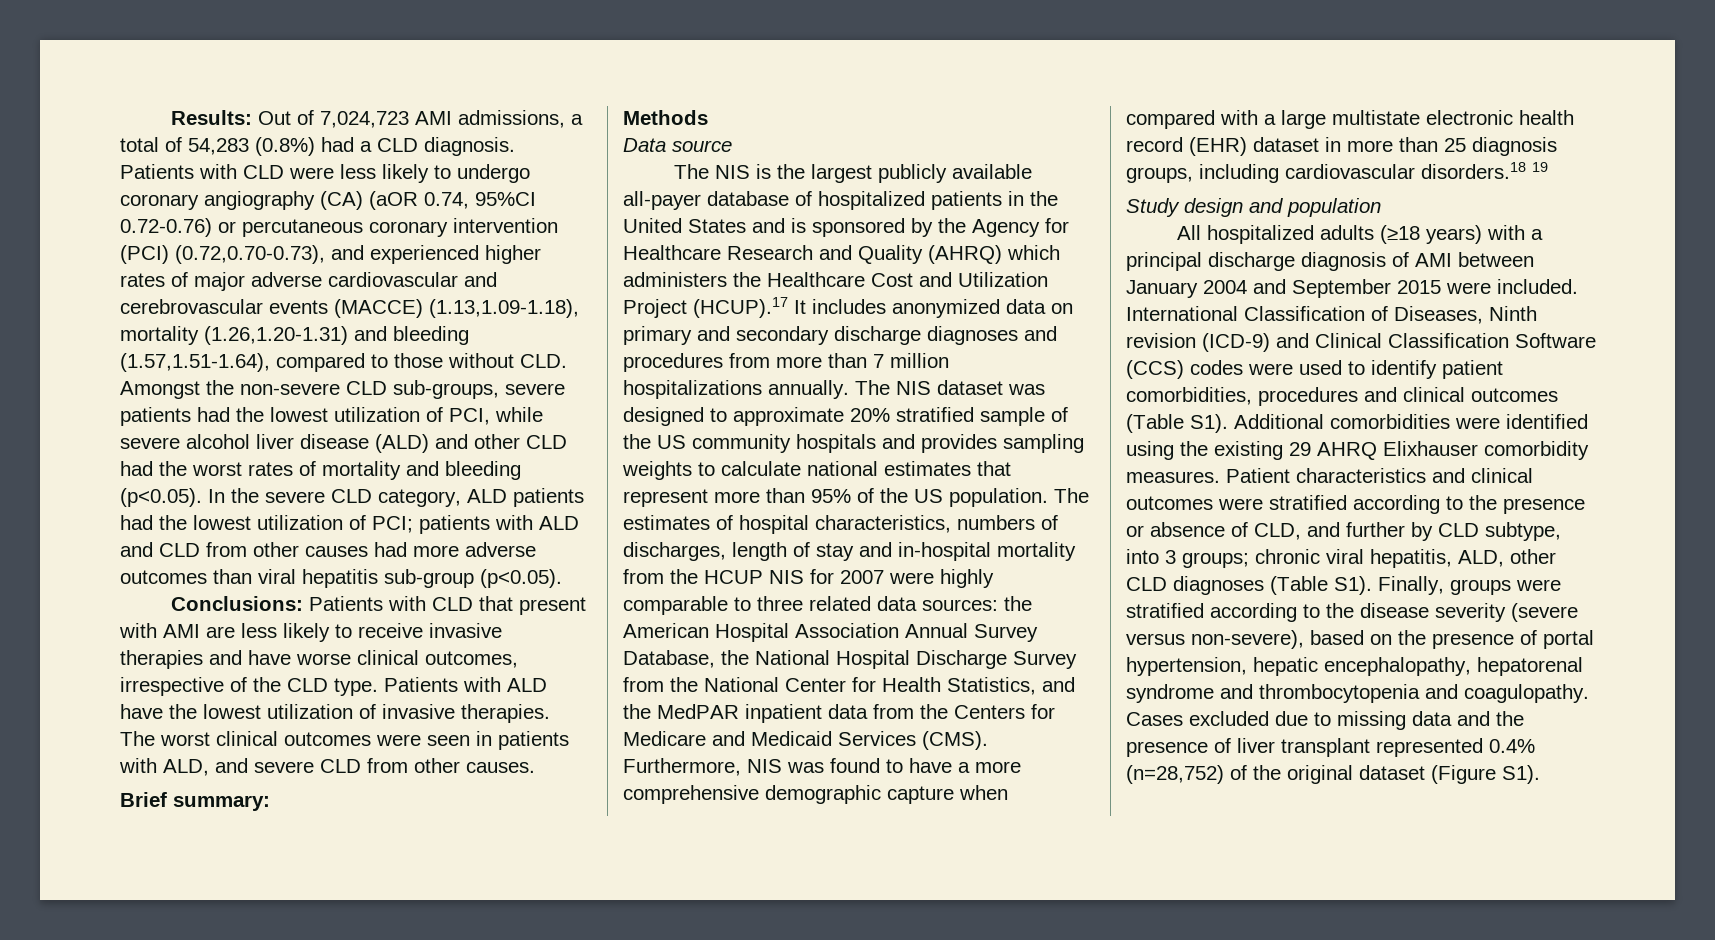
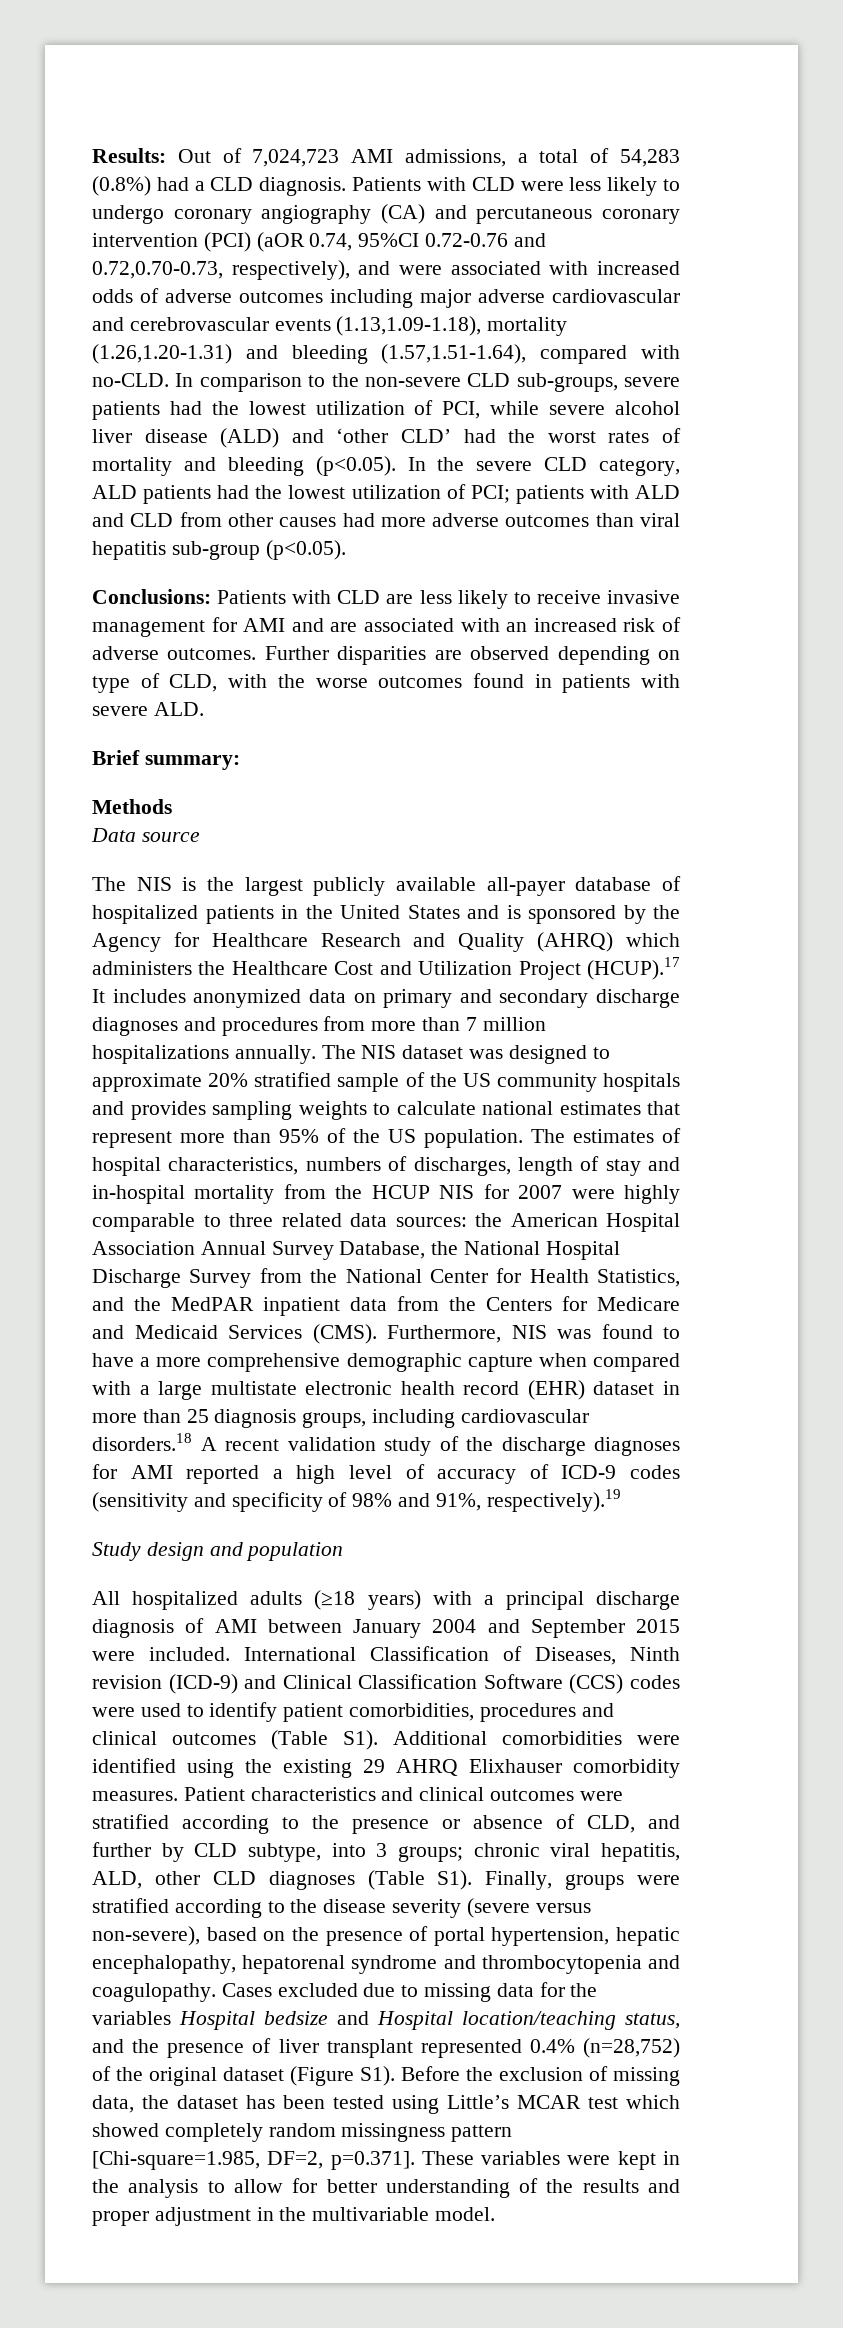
- Patients with CLD were less likely to undergo coronary angiography (CA) (aOR 0.74, 95%CI 0.72-0.76) or percutaneous coronary intervention (PCI) (0.72,0.70-0.73), and experienced higher rates of major adverse cardiovascular and cerebrovascular events (MACCE) (1.13,1.09-1.18), mortality (1.26,1.20-1.31) and bleeding (1.57,1.51-1.64), compared to those without CLD. Amongst the non-severe CLD sub-groups, severe patients had the lowest utilization of PCI, while severe alcohol liver disease (ALD) and other CLD had the worst rates of mortality and bleeding (p<0.05). In the severe CLD category, ALD patients had the lowest utilization of PCI;
+ Patients with CLD were less likely to undergo coronary angiography (CA) and percutaneous coronary intervention (PCI) (aOR 0.74, 95%CI 0.72-0.76 and 0.72,0.70-0.73, respectively), and were associated with increased odds of adverse outcomes including major adverse cardiovascular and cerebrovascular events (1.13,1.09-1.18), mortality (1.26,1.20-1.31) and bleeding (1.57,1.51-1.64), compared with no-CLD. In comparison to the non-severe CLD sub-groups, severe patients had the lowest utilization of PCI, while severe alcohol liver disease (ALD) and ‘other CLD’ had the worst rates of mortality and bleeding (p<0.05). In the severe CLD category, ALD patients had the lowest utilization of PCI;
- Conclusions: Patients with CLD that present with AMI are less likely to receive invasive therapies and have worse clinical outcomes, irrespective of the CLD type. Patients with ALD have the lowest utilization of invasive therapies. The worst clinical outcomes were seen in patients with ALD, and severe CLD from other causes.
+ Conclusions: Patients with CLD are less likely to receive invasive management for AMI and are associated with an increased risk of adverse outcomes. Further disparities are observed depending on type of CLD, with the worse outcomes found in patients with severe ALD.
- Furthermore, NIS was found to have a more comprehensive demographic capture when compared with a large multistate electronic health record (EHR) dataset in more than 25 diagnosis groups, including cardiovascular disorders.18 19
+ Furthermore, NIS was found to have a more comprehensive demographic capture when compared with a large multistate electronic health record (EHR) dataset in more than 25 diagnosis groups, including cardiovascular disorders.18 A recent validation study of the discharge diagnoses for AMI reported a high level of accuracy of ICD-9 codes (sensitivity and specificity of 98% and 91%, respectively).19
- Cases excluded due to missing data and the presence of liver transplant represented 0.4% (n=28,752) of the original dataset (Figure S1).
+ Cases excluded due to missing data for the variables Hospital bedsize and Hospital location/teaching status, and the presence of liver transplant represented 0.4% (n=28,752) of the original dataset (Figure S1). Before the exclusion of missing data, the dataset has been tested using Little’s MCAR test which showed completely random missingness pattern [Chi-square=1.985, DF=2, p=0.371]. These variables were kept in the analysis to allow for better understanding of the results and proper adjustment in the multivariable model.

